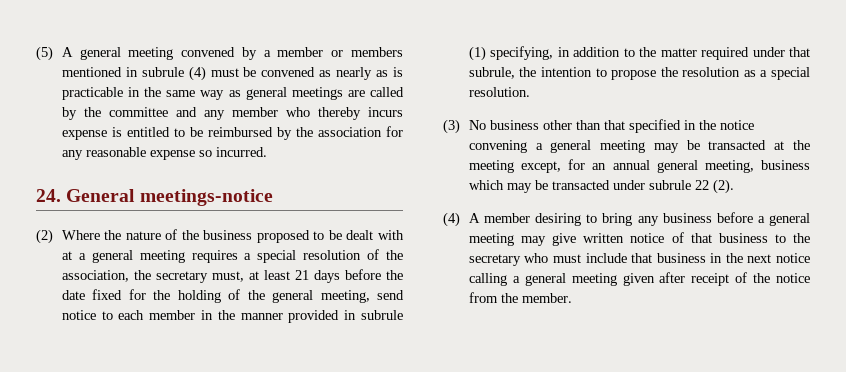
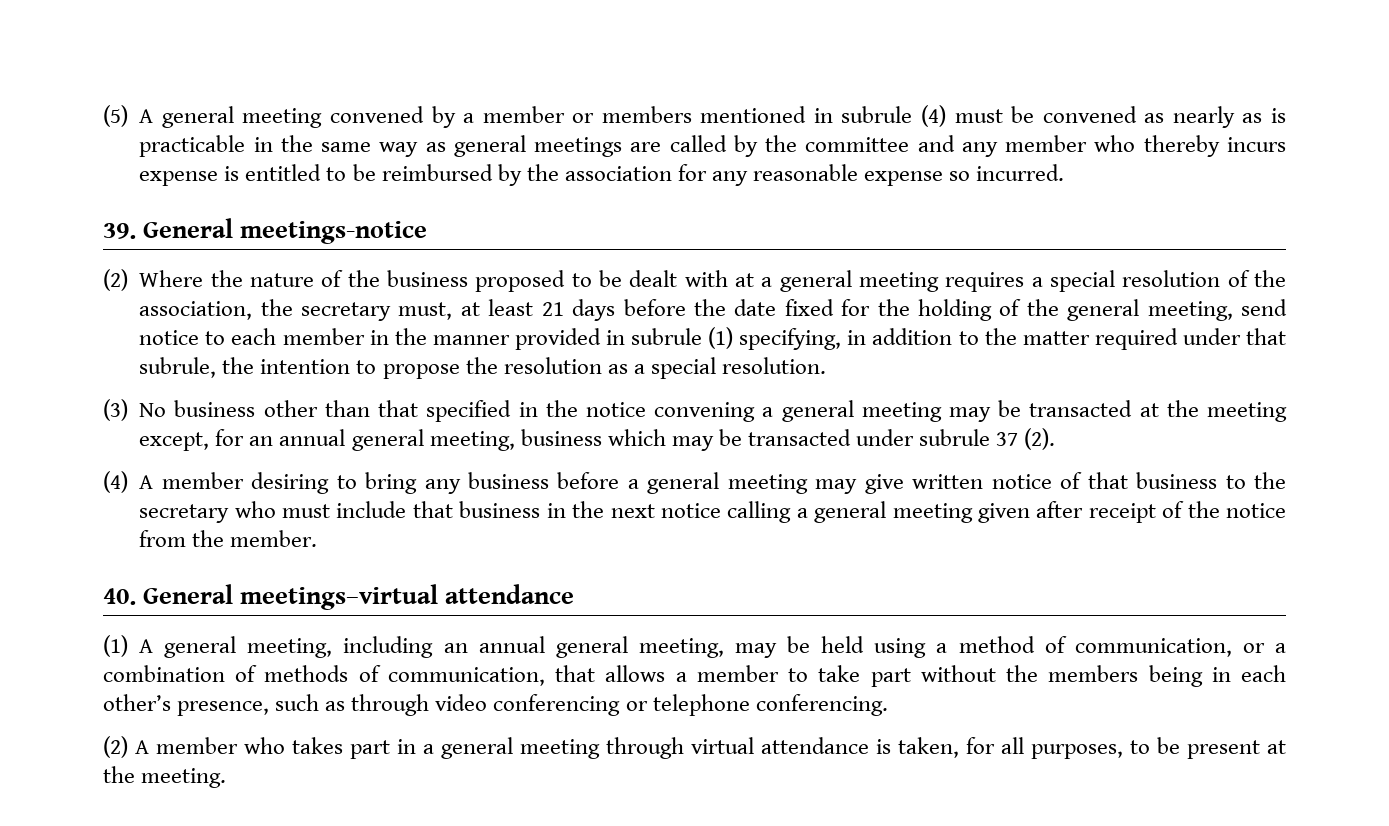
- 24. General meetings-notice
+ 39. General meetings-notice
- (3) No business other than that specified in the notice convening a general meeting may be transacted at the meeting except, for an annual general meeting, business which may be transacted under subrule 22 (2).
+ (3) No business other than that specified in the notice convening a general meeting may be transacted at the meeting except, for an annual general meeting, business which may be transacted under subrule 37 (2).
+ 40. General meetings–virtual attendance
+ (1) A general meeting, including an annual general meeting, may be held using a method of communication, or a combination of methods of communication, that allows a member to take part without the members being in each other’s presence, such as through video conferencing or telephone conferencing.
+ (2) A member who takes part in a general meeting through virtual attendance is taken, for all purposes, to be present at the meeting.

